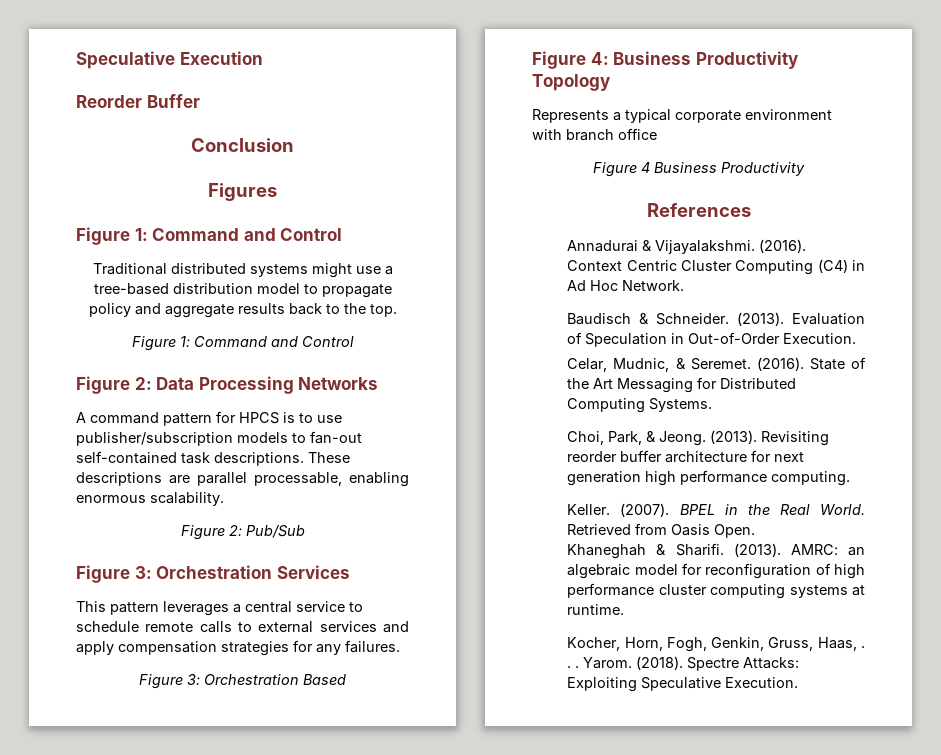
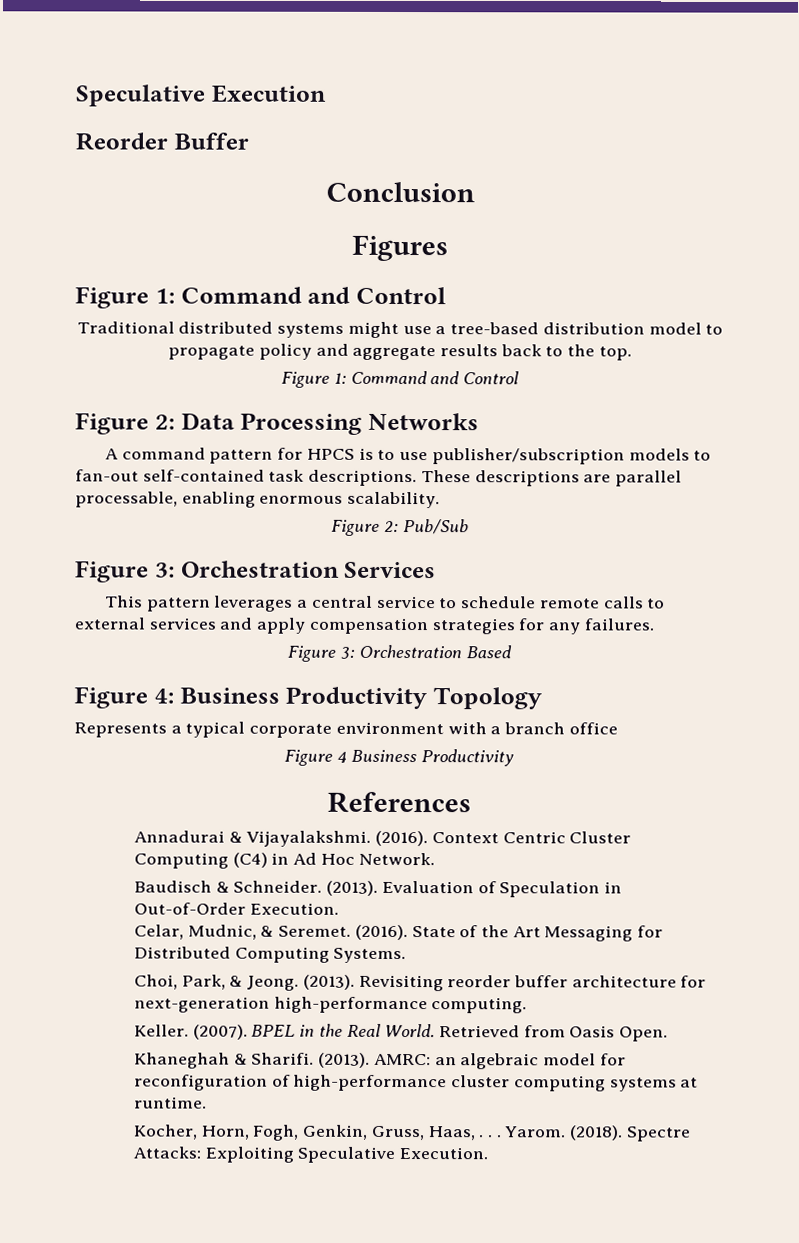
- Represents a typical corporate environment with branch office
+ Represents a typical corporate environment with a branch office
- Revisiting reorder buffer architecture for next generation high performance computing.
+ Revisiting reorder buffer architecture for next-generation high-performance computing.
- AMRC: an algebraic model for reconfiguration of high performance cluster computing systems at runtime.
+ AMRC: an algebraic model for reconfiguration of high-performance cluster computing systems at runtime.

